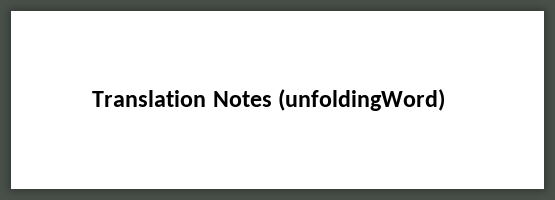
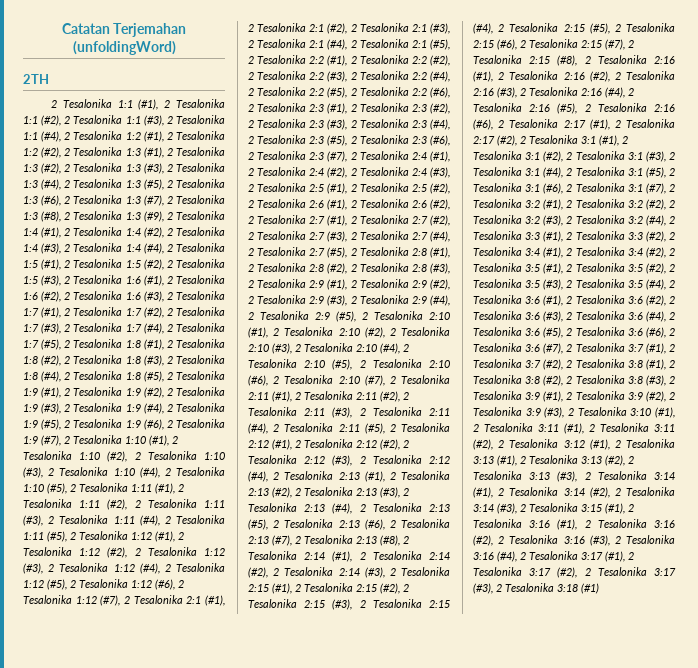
- Translation Notes (unfoldingWord)
+ Catatan Terjemahan (unfoldingWord)
+ 2TH
+ 2 Tesalonika 1:1 (#1), 2 Tesalonika 1:1 (#2), 2 Tesalonika 1:1 (#3), 2 Tesalonika 1:1 (#4), 2 Tesalonika 1:2 (#1), 2 Tesalonika 1:2 (#2), 2 Tesalonika 1:3 (#1), 2 Tesalonika 1:3 (#2), 2 Tesalonika 1:3 (#3), 2 Tesalonika 1:3 (#4), 2 Tesalonika 1:3 (#5), 2 Tesalonika 1:3 (#6), 2 Tesalonika 1:3 (#7), 2 Tesalonika 1:3 (#8), 2 Tesalonika 1:3 (#9), 2 Tesalonika 1:4 (#1), 2 Tesalonika 1:4 (#2), 2 Tesalonika 1:4 (#3), 2 Tesalonika 1:4 (#4), 2 Tesalonika 1:5 (#1), 2 Tesalonika 1:5 (#2), 2 Tesalonika 1:5 (#3), 2 Tesalonika 1:6 (#1), 2 Tesalonika 1:6 (#2), 2 Tesalonika 1:6 (#3), 2 Tesalonika 1:7 (#1), 2 Tesalonika 1:7 (#2), 2 Tesalonika 1:7 (#3), 2 Tesalonika 1:7 (#4), 2 Tesalonika 1:7 (#5), 2 Tesalonika 1:8 (#1), 2 Tesalonika 1:8 (#2), 2 Tesalonika 1:8 (#3), 2 Tesalonika 1:8 (#4), 2 Tesalonika 1:8 (#5), 2 Tesalonika 1:9 (#1), 2 Tesalonika 1:9 (#2), 2 Tesalonika 1:9 (#3), 2 Tesalonika 1:9 (#4), 2 Tesalonika 1:9 (#5), 2 Tesalonika 1:9 (#6), 2 Tesalonika 1:9 (#7), 2 Tesalonika 1:10 (#1), 2 Tesalonika 1:10 (#2), 2 Tesalonika 1:10 (#3), 2 Tesalonika 1:10 (#4), 2 Tesalonika 1:10 (#5), 2 Tesalonika 1:11 (#1), 2 Tesalonika 1:11 (#2), 2 Tesalonika 1:11 (#3), 2 Tesalonika 1:11 (#4), 2 Tesalonika 1:11 (#5), 2 Tesalonika 1:12 (#1), 2 Tesalonika 1:12 (#2), 2 Tesalonika 1:12 (#3), 2 Tesalonika 1:12 (#4), 2 Tesalonika 1:12 (#5), 2 Tesalonika 1:12 (#6), 2 Tesalonika 1:12 (#7), 2 Tesalonika 2:1 (#1), 2 Tesalonika 2:1 (#2), 2 Tesalonika 2:1 (#3), 2 Tesalonika 2:1 (#4), 2 Tesalonika 2:1 (#5), 2 Tesalonika 2:2 (#1), 2 Tesalonika 2:2 (#2), 2 Tesalonika 2:2 (#3), 2 Tesalonika 2:2 (#4), 2 Tesalonika 2:2 (#5), 2 Tesalonika 2:2 (#6), 2 Tesalonika 2:3 (#1), 2 Tesalonika 2:3 (#2), 2 Tesalonika 2:3 (#3), 2 Tesalonika 2:3 (#4), 2 Tesalonika 2:3 (#5), 2 Tesalonika 2:3 (#6), 2 Tesalonika 2:3 (#7), 2 Tesalonika 2:4 (#1), 2 Tesalonika 2:4 (#2), 2 Tesalonika 2:4 (#3), 2 Tesalonika 2:5 (#1), 2 Tesalonika 2:5 (#2), 2 Tesalonika 2:6 (#1), 2 Tesalonika 2:6 (#2), 2 Tesalonika 2:7 (#1), 2 Tesalonika 2:7 (#2), 2 Tesalonika 2:7 (#3), 2 Tesalonika 2:7 (#4), 2 Tesalonika 2:7 (#5), 2 Tesalonika 2:8 (#1), 2 Tesalonika 2:8 (#2), 2 Tesalonika 2:8 (#3), 2 Tesalonika 2:9 (#1), 2 Tesalonika 2:9 (#2), 2 Tesalonika 2:9 (#3), 2 Tesalonika 2:9 (#4), 2 Tesalonika 2:9 (#5), 2 Tesalonika 2:10 (#1), 2 Tesalonika 2:10 (#2), 2 Tesalonika 2:10 (#3), 2 Tesalonika 2:10 (#4), 2 Tesalonika 2:10 (#5), 2 Tesalonika 2:10 (#6), 2 Tesalonika 2:10 (#7), 2 Tesalonika 2:11 (#1), 2 Tesalonika 2:11 (#2), 2 Tesalonika 2:11 (#3), 2 Tesalonika 2:11 (#4), 2 Tesalonika 2:11 (#5), 2 Tesalonika 2:12 (#1), 2 Tesalonika 2:12 (#2), 2 Tesalonika 2:12 (#3), 2 Tesalonika 2:12 (#4), 2 Tesalonika 2:13 (#1), 2 Tesalonika 2:13 (#2), 2 Tesalonika 2:13 (#3), 2 Tesalonika 2:13 (#4), 2 Tesalonika 2:13 (#5), 2 Tesalonika 2:13 (#6), 2 Tesalonika 2:13 (#7), 2 Tesalonika 2:13 (#8), 2 Tesalonika 2:14 (#1), 2 Tesalonika 2:14 (#2), 2 Tesalonika 2:14 (#3), 2 Tesalonika 2:15 (#1), 2 Tesalonika 2:15 (#2), 2 Tesalonika 2:15 (#3), 2 Tesalonika 2:15 (#4), 2 Tesalonika 2:15 (#5), 2 Tesalonika 2:15 (#6), 2 Tesalonika 2:15 (#7), 2 Tesalonika 2:15 (#8), 2 Tesalonika 2:16 (#1), 2 Tesalonika 2:16 (#2), 2 Tesalonika 2:16 (#3), 2 Tesalonika 2:16 (#4), 2 Tesalonika 2:16 (#5), 2 Tesalonika 2:16 (#6), 2 Tesalonika 2:17 (#1), 2 Tesalonika 2:17 (#2), 2 Tesalonika 3:1 (#1), 2 Tesalonika 3:1 (#2), 2 Tesalonika 3:1 (#3), 2 Tesalonika 3:1 (#4), 2 Tesalonika 3:1 (#5), 2 Tesalonika 3:1 (#6), 2 Tesalonika 3:1 (#7), 2 Tesalonika 3:2 (#1), 2 Tesalonika 3:2 (#2), 2 Tesalonika 3:2 (#3), 2 Tesalonika 3:2 (#4), 2 Tesalonika 3:3 (#1), 2 Tesalonika 3:3 (#2), 2 Tesalonika 3:4 (#1), 2 Tesalonika 3:4 (#2), 2 Tesalonika 3:5 (#1), 2 Tesalonika 3:5 (#2), 2 Tesalonika 3:5 (#3), 2 Tesalonika 3:5 (#4), 2 Tesalonika 3:6 (#1), 2 Tesalonika 3:6 (#2), 2 Tesalonika 3:6 (#3), 2 Tesalonika 3:6 (#4), 2 Tesalonika 3:6 (#5), 2 Tesalonika 3:6 (#6), 2 Tesalonika 3:6 (#7), 2 Tesalonika 3:7 (#1), 2 Tesalonika 3:7 (#2), 2 Tesalonika 3:8 (#1), 2 Tesalonika 3:8 (#2), 2 Tesalonika 3:8 (#3), 2 Tesalonika 3:9 (#1), 2 Tesalonika 3:9 (#2), 2 Tesalonika 3:9 (#3), 2 Tesalonika 3:10 (#1), 2 Tesalonika 3:11 (#1), 2 Tesalonika 3:11 (#2), 2 Tesalonika 3:12 (#1), 2 Tesalonika 3:13 (#1), 2 Tesalonika 3:13 (#2), 2 Tesalonika 3:13 (#3), 2 Tesalonika 3:14 (#1), 2 Tesalonika 3:14 (#2), 2 Tesalonika 3:14 (#3), 2 Tesalonika 3:15 (#1), 2 Tesalonika 3:16 (#1), 2 Tesalonika 3:16 (#2), 2 Tesalonika 3:16 (#3), 2 Tesalonika 3:16 (#4), 2 Tesalonika 3:17 (#1), 2 Tesalonika 3:17 (#2), 2 Tesalonika 3:17 (#3), 2 Tesalonika 3:18 (#1)

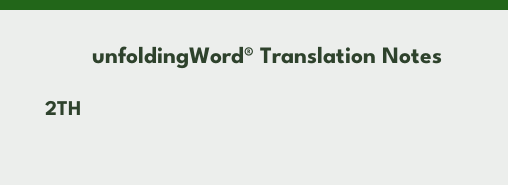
- Catatan Terjemahan (unfoldingWord)
+ unfoldingWord® Translation Notes
  2TH
- 2 Tesalonika 1:1 (#1), 2 Tesalonika 1:1 (#2), 2 Tesalonika 1:1 (#3), 2 Tesalonika 1:1 (#4), 2 Tesalonika 1:2 (#1), 2 Tesalonika 1:2 (#2), 2 Tesalonika 1:3 (#1), 2 Tesalonika 1:3 (#2), 2 Tesalonika 1:3 (#3), 2 Tesalonika 1:3 (#4), 2 Tesalonika 1:3 (#5), 2 Tesalonika 1:3 (#6), 2 Tesalonika 1:3 (#7), 2 Tesalonika 1:3 (#8), 2 Tesalonika 1:3 (#9), 2 Tesalonika 1:4 (#1), 2 Tesalonika 1:4 (#2), 2 Tesalonika 1:4 (#3), 2 Tesalonika 1:4 (#4), 2 Tesalonika 1:5 (#1), 2 Tesalonika 1:5 (#2), 2 Tesalonika 1:5 (#3), 2 Tesalonika 1:6 (#1), 2 Tesalonika 1:6 (#2), 2 Tesalonika 1:6 (#3), 2 Tesalonika 1:7 (#1), 2 Tesalonika 1:7 (#2), 2 Tesalonika 1:7 (#3), 2 Tesalonika 1:7 (#4), 2 Tesalonika 1:7 (#5), 2 Tesalonika 1:8 (#1), 2 Tesalonika 1:8 (#2), 2 Tesalonika 1:8 (#3), 2 Tesalonika 1:8 (#4), 2 Tesalonika 1:8 (#5), 2 Tesalonika 1:9 (#1), 2 Tesalonika 1:9 (#2), 2 Tesalonika 1:9 (#3), 2 Tesalonika 1:9 (#4), 2 Tesalonika 1:9 (#5), 2 Tesalonika 1:9 (#6), 2 Tesalonika 1:9 (#7), 2 Tesalonika 1:10 (#1), 2 Tesalonika 1:10 (#2), 2 Tesalonika 1:10 (#3), 2 Tesalonika 1:10 (#4), 2 Tesalonika 1:10 (#5), 2 Tesalonika 1:11 (#1), 2 Tesalonika 1:11 (#2), 2 Tesalonika 1:11 (#3), 2 Tesalonika 1:11 (#4), 2 Tesalonika 1:11 (#5), 2 Tesalonika 1:12 (#1), 2 Tesalonika 1:12 (#2), 2 Tesalonika 1:12 (#3), 2 Tesalonika 1:12 (#4), 2 Tesalonika 1:12 (#5), 2 Tesalonika 1:12 (#6), 2 Tesalonika 1:12 (#7), 2 Tesalonika 2:1 (#1), 2 Tesalonika 2:1 (#2), 2 Tesalonika 2:1 (#3), 2 Tesalonika 2:1 (#4), 2 Tesalonika 2:1 (#5), 2 Tesalonika 2:2 (#1), 2 Tesalonika 2:2 (#2), 2 Tesalonika 2:2 (#3), 2 Tesalonika 2:2 (#4), 2 Tesalonika 2:2 (#5), 2 Tesalonika 2:2 (#6), 2 Tesalonika 2:3 (#1), 2 Tesalonika 2:3 (#2), 2 Tesalonika 2:3 (#3), 2 Tesalonika 2:3 (#4), 2 Tesalonika 2:3 (#5), 2 Tesalonika 2:3 (#6), 2 Tesalonika 2:3 (#7), 2 Tesalonika 2:4 (#1), 2 Tesalonika 2:4 (#2), 2 Tesalonika 2:4 (#3), 2 Tesalonika 2:5 (#1), 2 Tesalonika 2:5 (#2), 2 Tesalonika 2:6 (#1), 2 Tesalonika 2:6 (#2), 2 Tesalonika 2:7 (#1), 2 Tesalonika 2:7 (#2), 2 Tesalonika 2:7 (#3), 2 Tesalonika 2:7 (#4), 2 Tesalonika 2:7 (#5), 2 Tesalonika 2:8 (#1), 2 Tesalonika 2:8 (#2), 2 Tesalonika 2:8 (#3), 2 Tesalonika 2:9 (#1), 2 Tesalonika 2:9 (#2), 2 Tesalonika 2:9 (#3), 2 Tesalonika 2:9 (#4), 2 Tesalonika 2:9 (#5), 2 Tesalonika 2:10 (#1), 2 Tesalonika 2:10 (#2), 2 Tesalonika 2:10 (#3), 2 Tesalonika 2:10 (#4), 2 Tesalonika 2:10 (#5), 2 Tesalonika 2:10 (#6), 2 Tesalonika 2:10 (#7), 2 Tesalonika 2:11 (#1), 2 Tesalonika 2:11 (#2), 2 Tesalonika 2:11 (#3), 2 Tesalonika 2:11 (#4), 2 Tesalonika 2:11 (#5), 2 Tesalonika 2:12 (#1), 2 Tesalonika 2:12 (#2), 2 Tesalonika 2:12 (#3), 2 Tesalonika 2:12 (#4), 2 Tesalonika 2:13 (#1), 2 Tesalonika 2:13 (#2), 2 Tesalonika 2:13 (#3), 2 Tesalonika 2:13 (#4), 2 Tesalonika 2:13 (#5), 2 Tesalonika 2:13 (#6), 2 Tesalonika 2:13 (#7), 2 Tesalonika 2:13 (#8), 2 Tesalonika 2:14 (#1), 2 Tesalonika 2:14 (#2), 2 Tesalonika 2:14 (#3), 2 Tesalonika 2:15 (#1), 2 Tesalonika 2:15 (#2), 2 Tesalonika 2:15 (#3), 2 Tesalonika 2:15 (#4), 2 Tesalonika 2:15 (#5), 2 Tesalonika 2:15 (#6), 2 Tesalonika 2:15 (#7), 2 Tesalonika 2:15 (#8), 2 Tesalonika 2:16 (#1), 2 Tesalonika 2:16 (#2), 2 Tesalonika 2:16 (#3), 2 Tesalonika 2:16 (#4), 2 Tesalonika 2:16 (#5), 2 Tesalonika 2:16 (#6), 2 Tesalonika 2:17 (#1), 2 Tesalonika 2:17 (#2), 2 Tesalonika 3:1 (#1), 2 Tesalonika 3:1 (#2), 2 Tesalonika 3:1 (#3), 2 Tesalonika 3:1 (#4), 2 Tesalonika 3:1 (#5), 2 Tesalonika 3:1 (#6), 2 Tesalonika 3:1 (#7), 2 Tesalonika 3:2 (#1), 2 Tesalonika 3:2 (#2), 2 Tesalonika 3:2 (#3), 2 Tesalonika 3:2 (#4), 2 Tesalonika 3:3 (#1), 2 Tesalonika 3:3 (#2), 2 Tesalonika 3:4 (#1), 2 Tesalonika 3:4 (#2), 2 Tesalonika 3:5 (#1), 2 Tesalonika 3:5 (#2), 2 Tesalonika 3:5 (#3), 2 Tesalonika 3:5 (#4), 2 Tesalonika 3:6 (#1), 2 Tesalonika 3:6 (#2), 2 Tesalonika 3:6 (#3), 2 Tesalonika 3:6 (#4), 2 Tesalonika 3:6 (#5), 2 Tesalonika 3:6 (#6), 2 Tesalonika 3:6 (#7), 2 Tesalonika 3:7 (#1), 2 Tesalonika 3:7 (#2), 2 Tesalonika 3:8 (#1), 2 Tesalonika 3:8 (#2), 2 Tesalonika 3:8 (#3), 2 Tesalonika 3:9 (#1), 2 Tesalonika 3:9 (#2), 2 Tesalonika 3:9 (#3), 2 Tesalonika 3:10 (#1), 2 Tesalonika 3:11 (#1), 2 Tesalonika 3:11 (#2), 2 Tesalonika 3:12 (#1), 2 Tesalonika 3:13 (#1), 2 Tesalonika 3:13 (#2), 2 Tesalonika 3:13 (#3), 2 Tesalonika 3:14 (#1), 2 Tesalonika 3:14 (#2), 2 Tesalonika 3:14 (#3), 2 Tesalonika 3:15 (#1), 2 Tesalonika 3:16 (#1), 2 Tesalonika 3:16 (#2), 2 Tesalonika 3:16 (#3), 2 Tesalonika 3:16 (#4), 2 Tesalonika 3:17 (#1), 2 Tesalonika 3:17 (#2), 2 Tesalonika 3:17 (#3), 2 Tesalonika 3:18 (#1)

